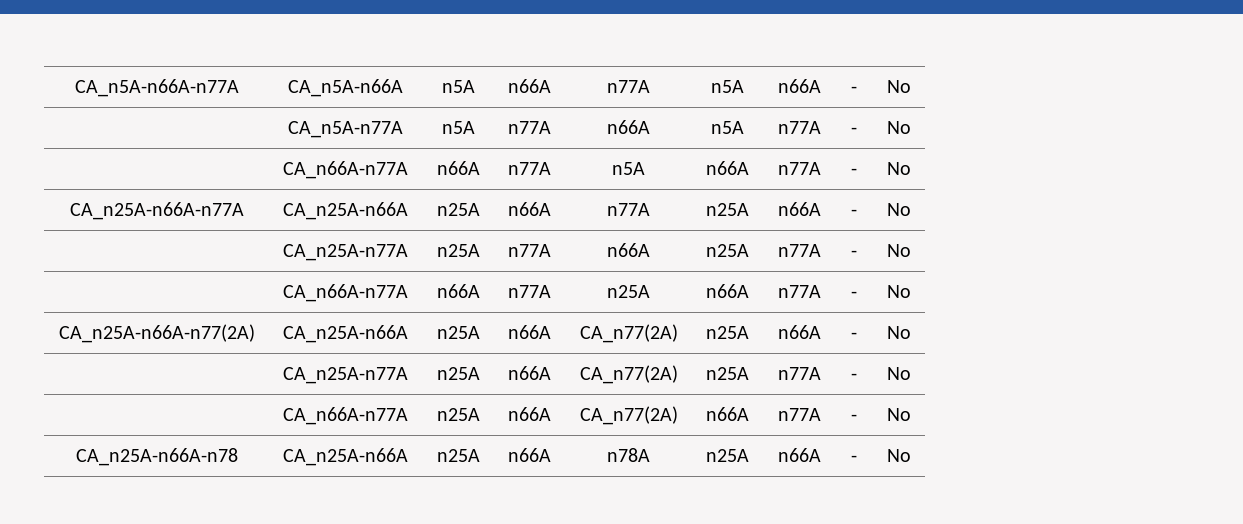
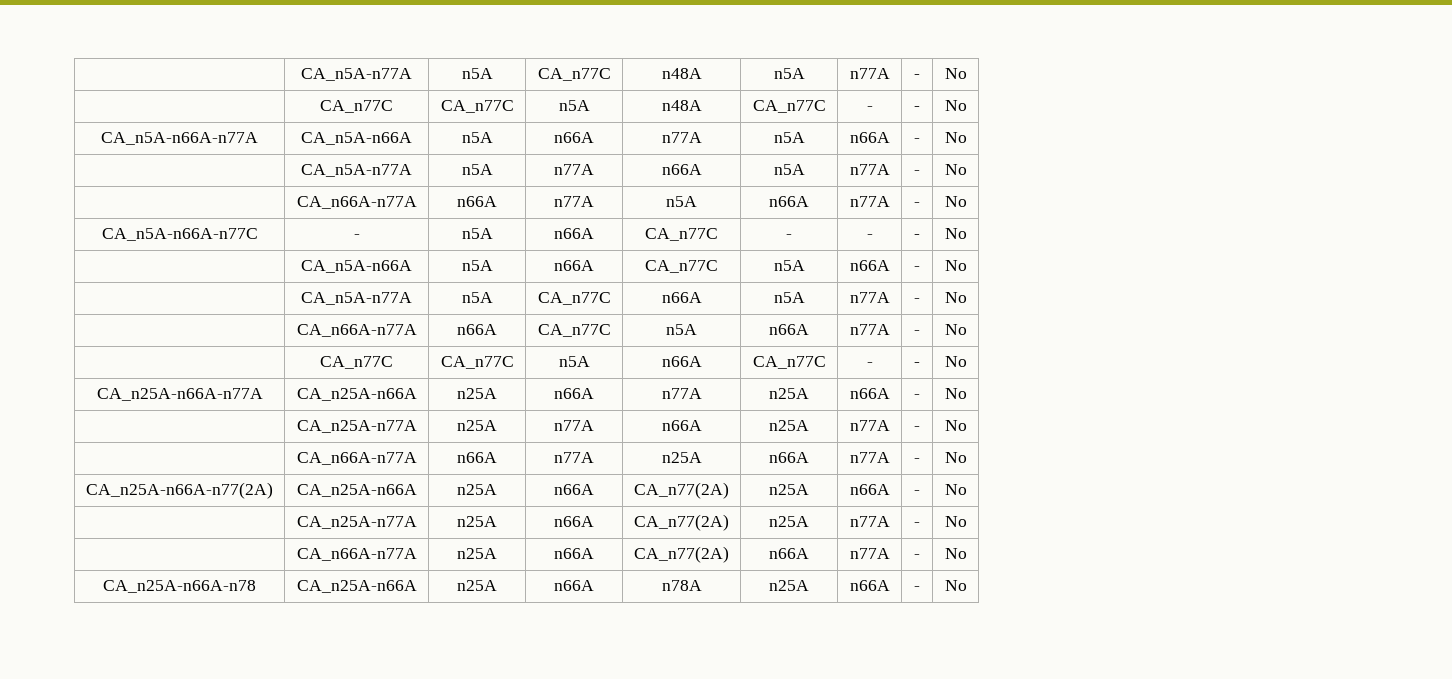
+ | CA_n5A-n77A | n5A | CA_n77C | n48A | n5A | n77A | - | No
+ | CA_n77C | CA_n77C | n5A | n48A | CA_n77C | - | - | No
+ CA_n5A-n66A-n77C | - | n5A | n66A | CA_n77C | - | - | - | No
+ | CA_n5A-n66A | n5A | n66A | CA_n77C | n5A | n66A | - | No
+ | CA_n5A-n77A | n5A | CA_n77C | n66A | n5A | n77A | - | No
+ | CA_n66A-n77A | n66A | CA_n77C | n5A | n66A | n77A | - | No
+ | CA_n77C | CA_n77C | n5A | n66A | CA_n77C | - | - | No

